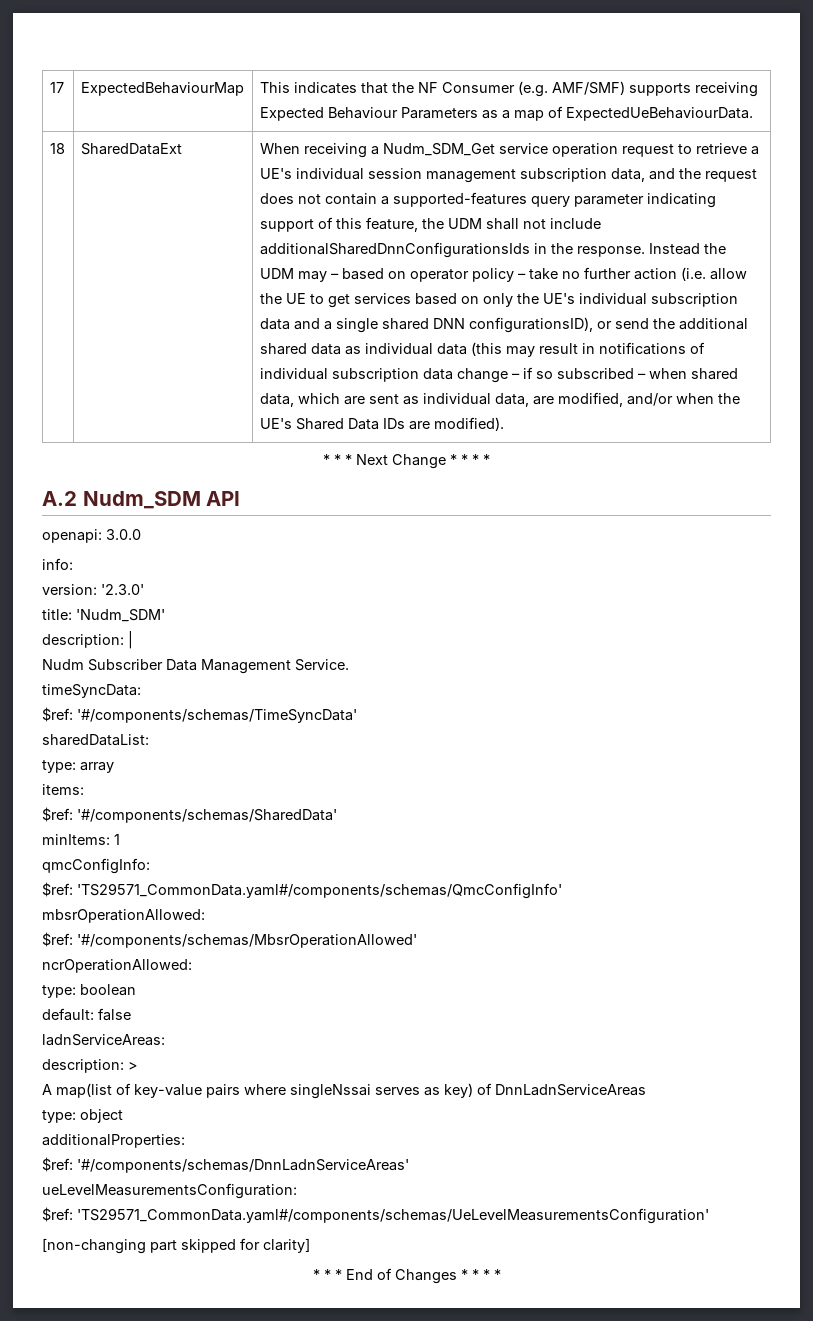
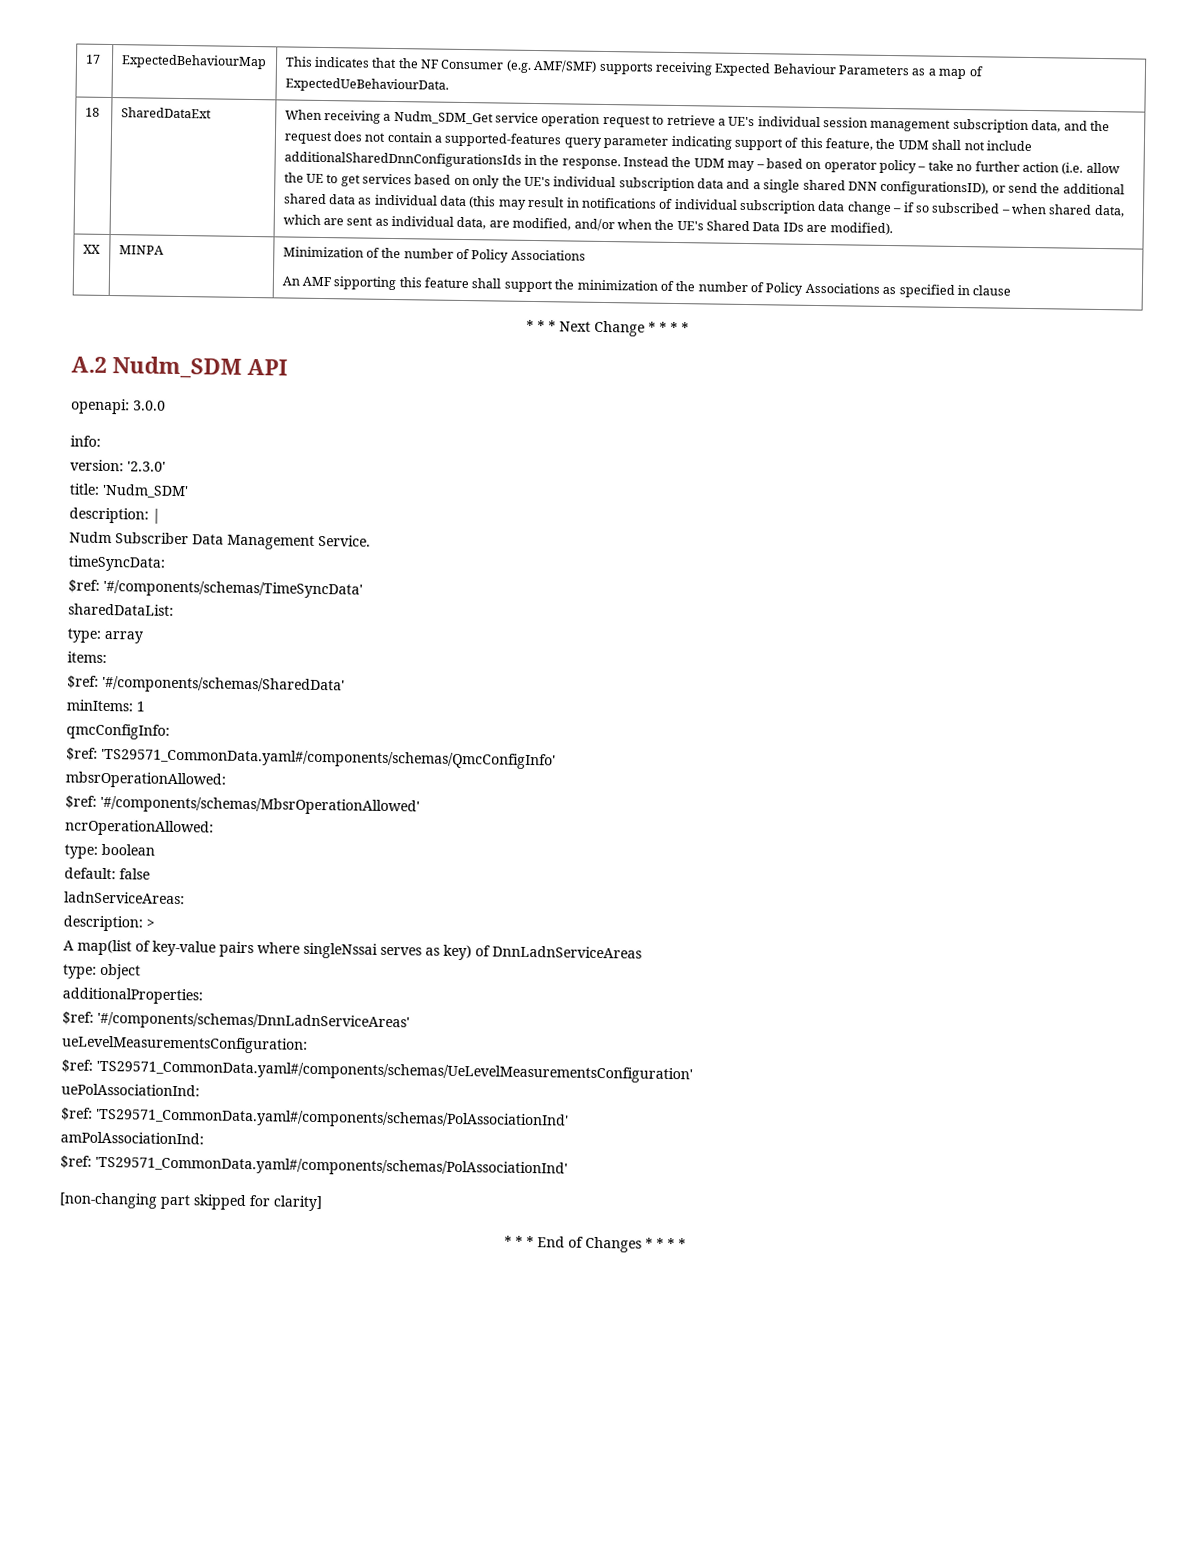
+ XX | MINPA | Minimization of the number of Policy Associations
+ An AMF sipporting this feature shall support the minimization of the number of Policy Associations as specified in clause
+ uePolAssociationInd:
+ $ref: 'TS29571_CommonData.yaml#/components/schemas/PolAssociationInd'
+ amPolAssociationInd:
+ $ref: 'TS29571_CommonData.yaml#/components/schemas/PolAssociationInd'

